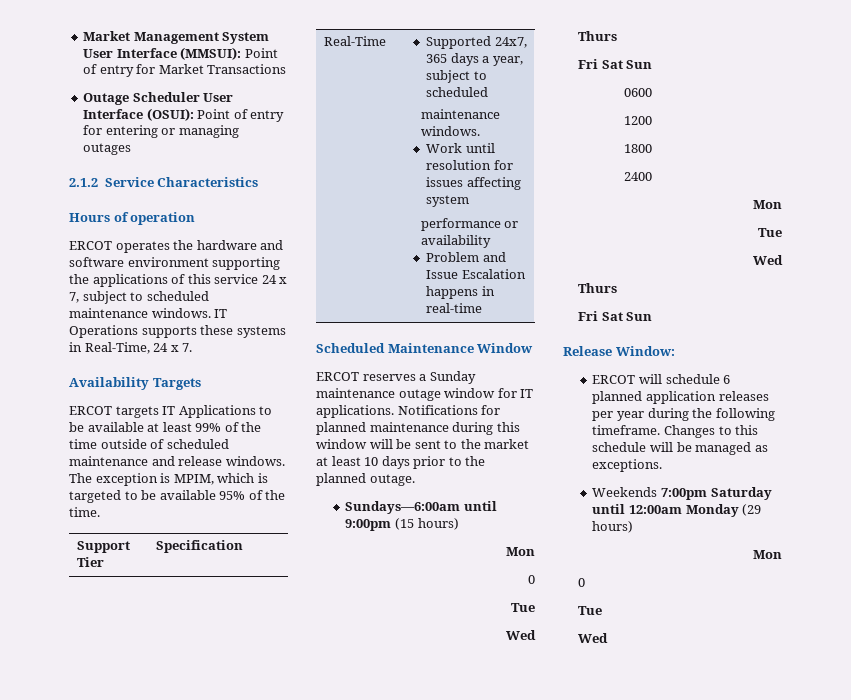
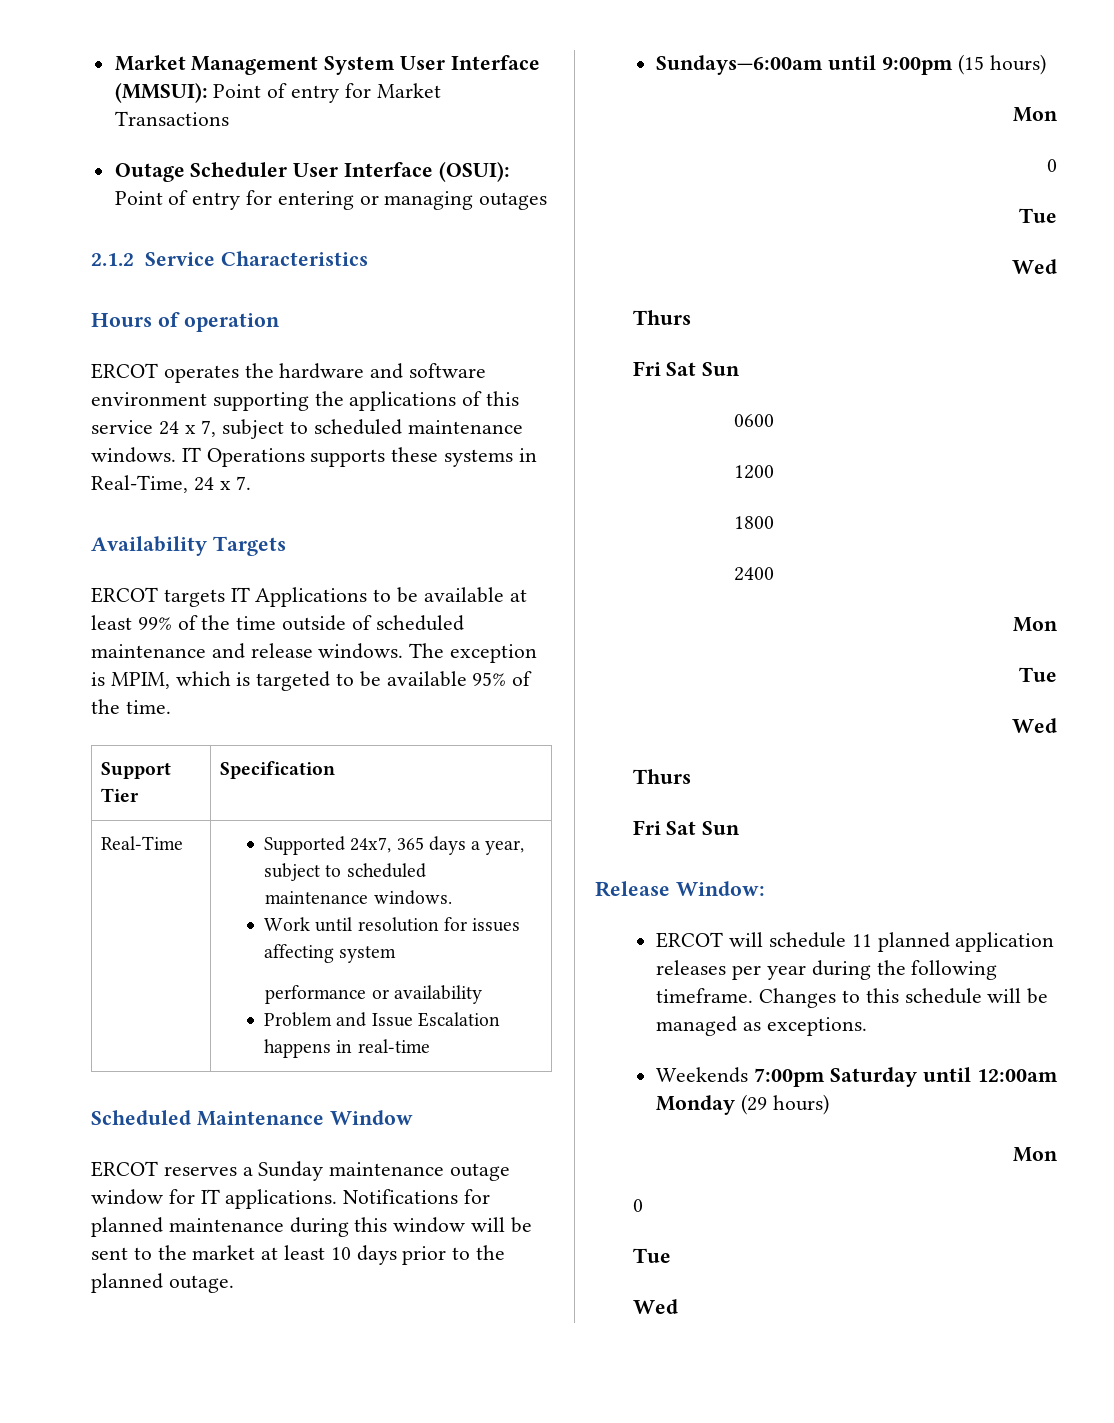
- ERCOT will schedule 6 planned application releases per year during the following timeframe.
+ ERCOT will schedule 11 planned application releases per year during the following timeframe.

